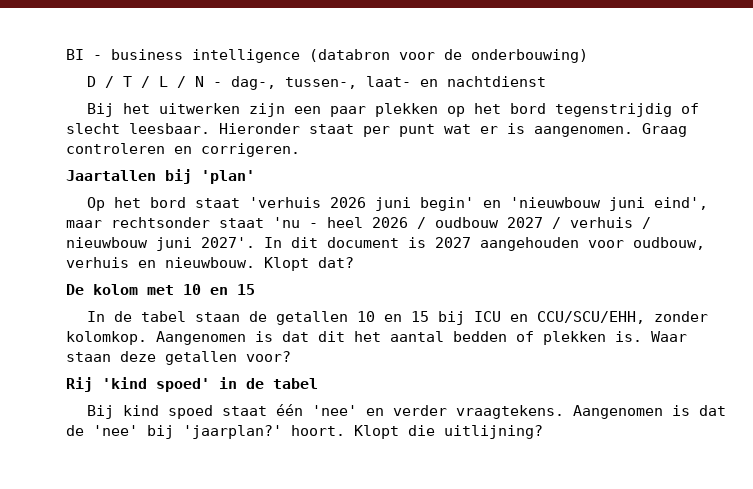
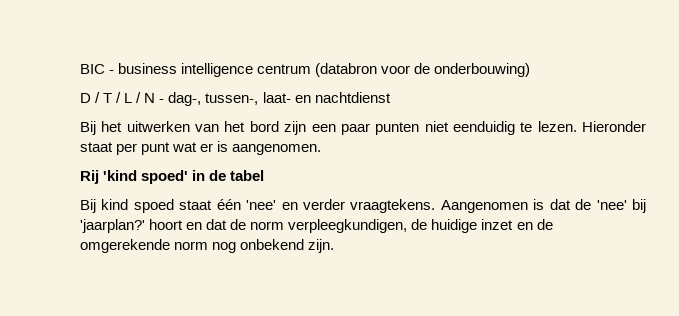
- BI - business intelligence (databron voor de onderbouwing)
+ BIC - business intelligence centrum (databron voor de onderbouwing)
- Bij het uitwerken zijn een paar plekken op het bord tegenstrijdig of slecht leesbaar.
+ Bij het uitwerken van het bord zijn een paar punten niet eenduidig te lezen.
- Graag controleren en corrigeren.
- Jaartallen bij 'plan'
- Op het bord staat 'verhuis 2026 juni begin' en 'nieuwbouw juni eind', maar rechtsonder staat 'nu - heel 2026 / oudbouw 2027 / verhuis / nieuwbouw juni 2027'. In dit document is 2027 aangehouden voor oudbouw, verhuis en nieuwbouw. Klopt dat?
- De kolom met 10 en 15
- In de tabel staan de getallen 10 en 15 bij ICU en CCU/SCU/EHH, zonder kolomkop. Aangenomen is dat dit het aantal bedden of plekken is. Waar staan deze getallen voor?
- Aangenomen is dat de 'nee' bij 'jaarplan?' hoort. Klopt die uitlijning?
+ Aangenomen is dat de 'nee' bij 'jaarplan?' hoort en dat de norm verpleegkundigen, de huidige inzet en de omgerekende norm nog onbekend zijn.

